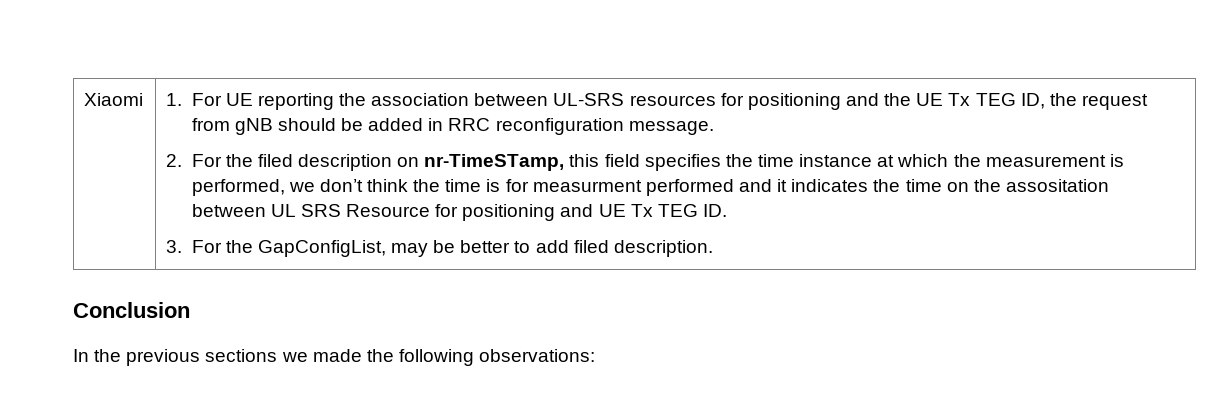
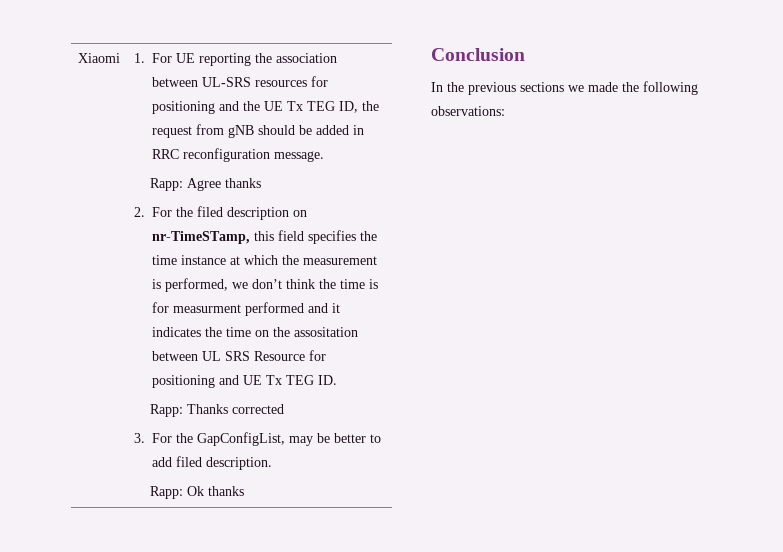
+ Rapp: Agree thanks
+ Rapp: Thanks corrected
+ Rapp: Ok thanks

